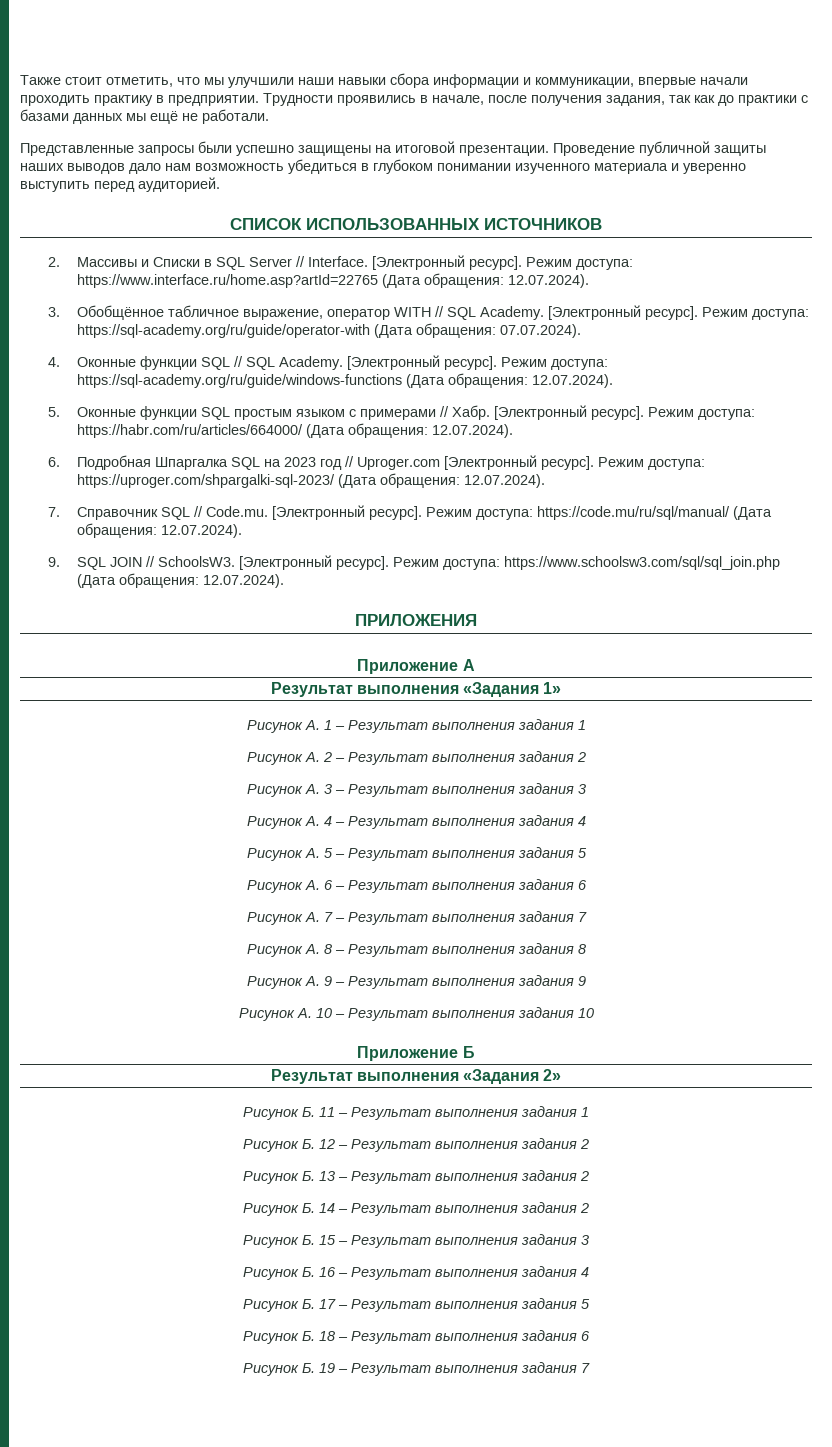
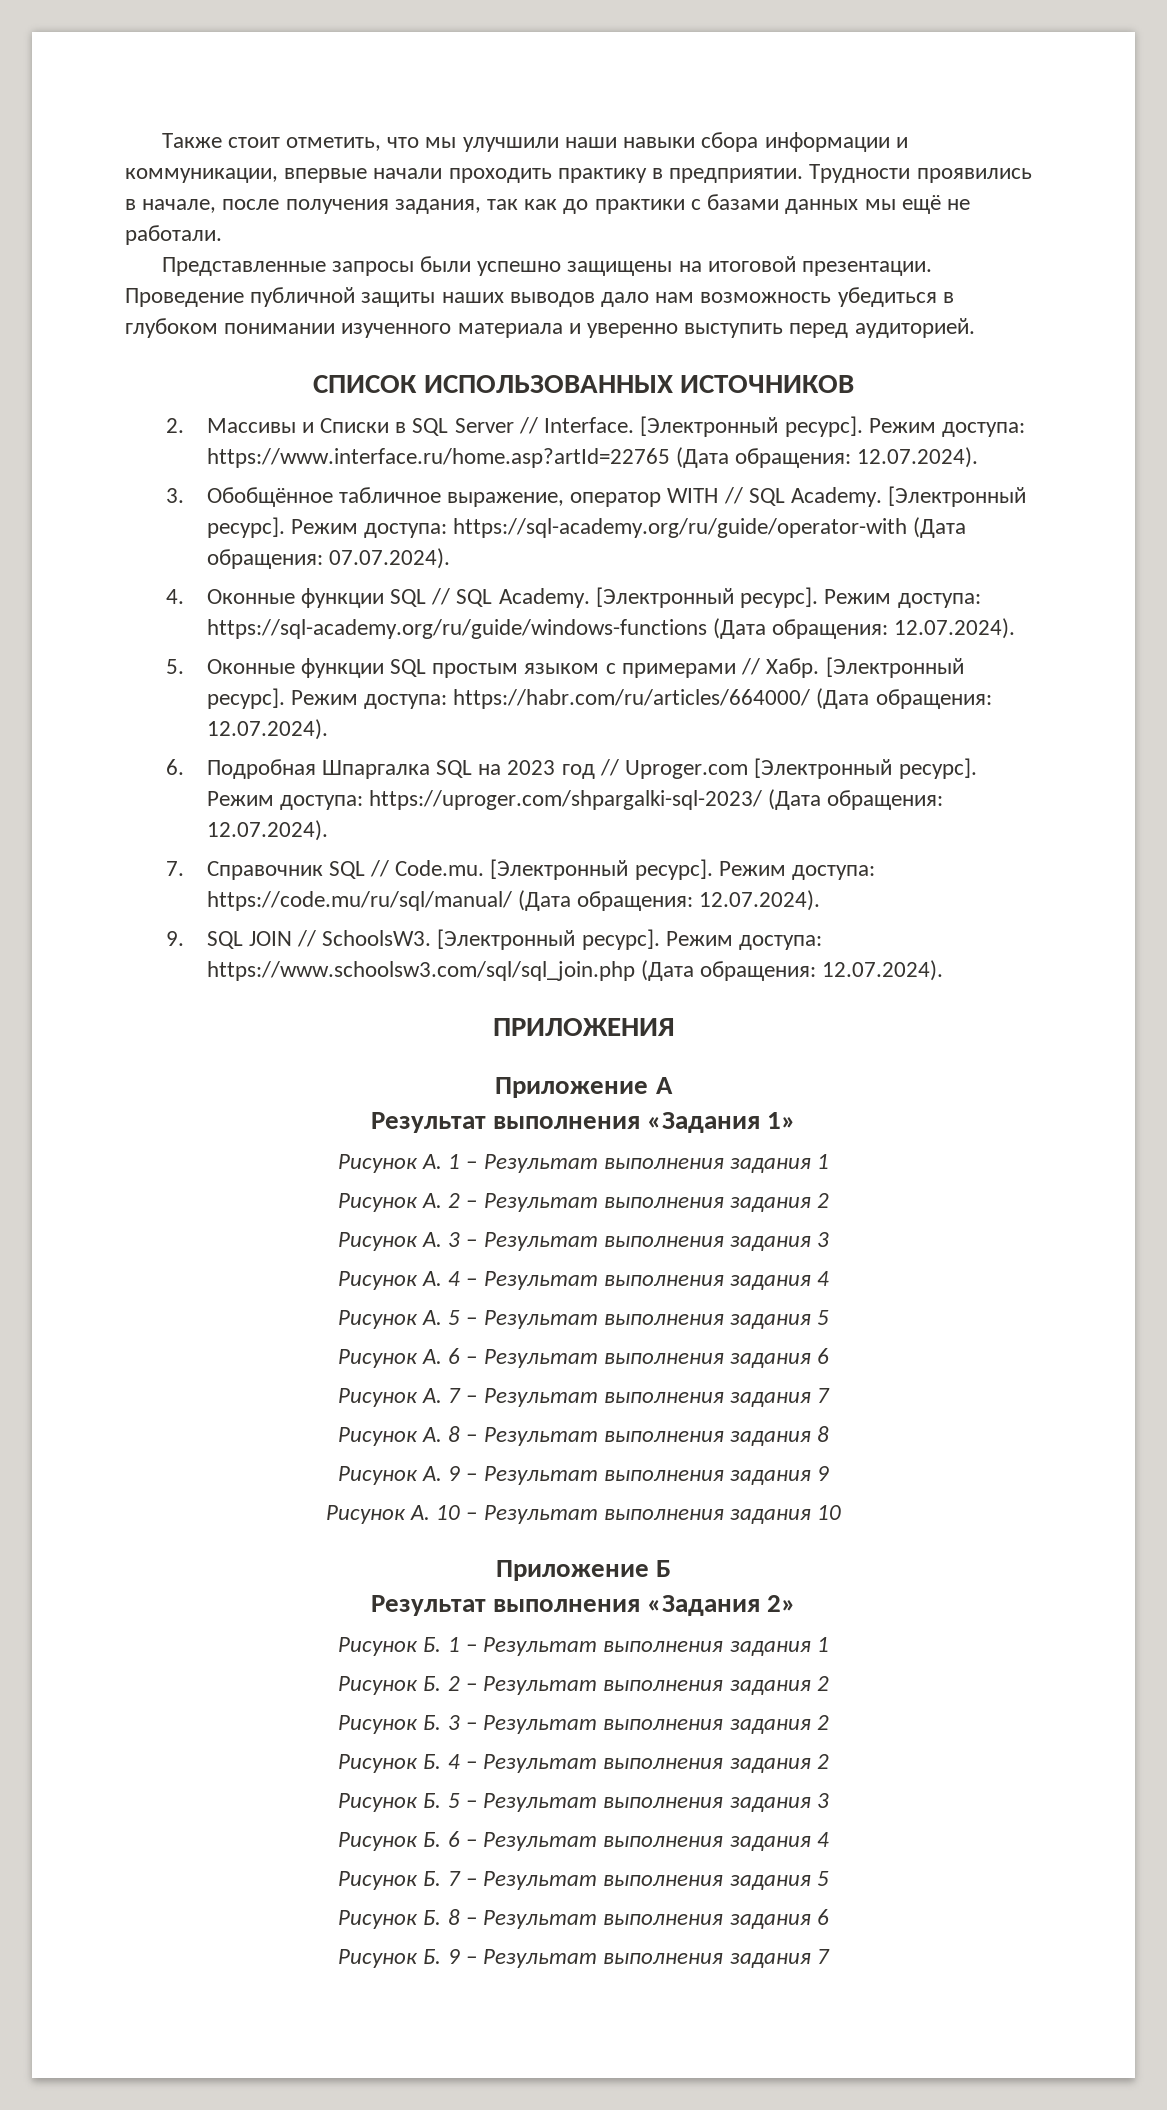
- Рисунок Б. 11 – Результат выполнения задания 1
+ Рисунок Б. 1 – Результат выполнения задания 1
- Рисунок Б. 12 – Результат выполнения задания 2
- Рисунок Б. 13 – Результат выполнения задания 2
- Рисунок Б. 14 – Результат выполнения задания 2
- Рисунок Б. 15 – Результат выполнения задания 3
+ Рисунок Б. 2 – Результат выполнения задания 2
+ Рисунок Б. 3 – Результат выполнения задания 2
+ Рисунок Б. 4 – Результат выполнения задания 2
+ Рисунок Б. 5 – Результат выполнения задания 3
- Рисунок Б. 16 – Результат выполнения задания 4
+ Рисунок Б. 6 – Результат выполнения задания 4
- Рисунок Б. 17 – Результат выполнения задания 5
+ Рисунок Б. 7 – Результат выполнения задания 5
- Рисунок Б. 18 – Результат выполнения задания 6
+ Рисунок Б. 8 – Результат выполнения задания 6
- Рисунок Б. 19 – Результат выполнения задания 7
+ Рисунок Б. 9 – Результат выполнения задания 7

